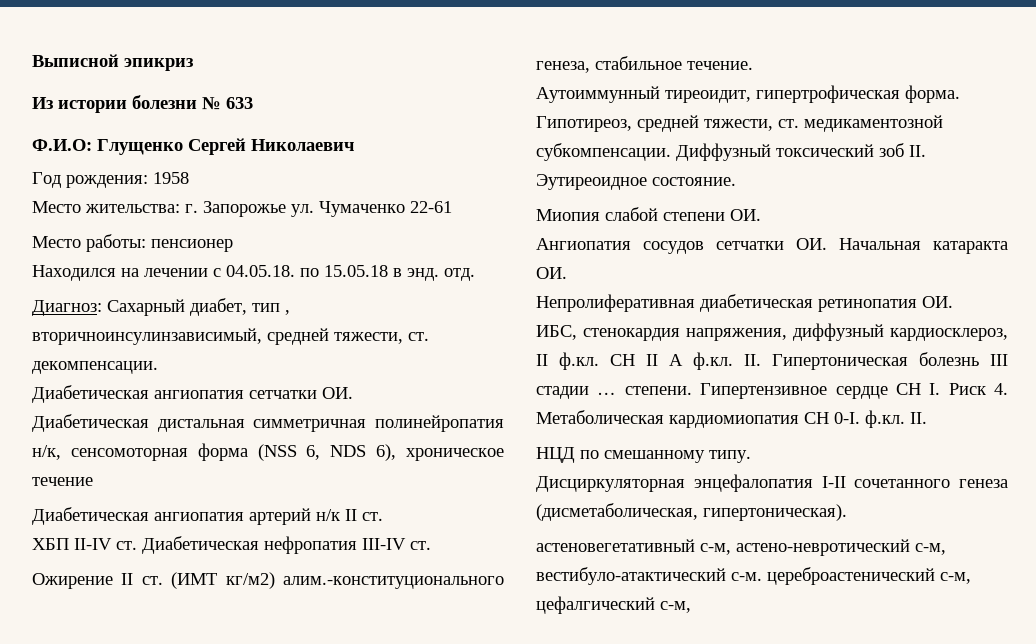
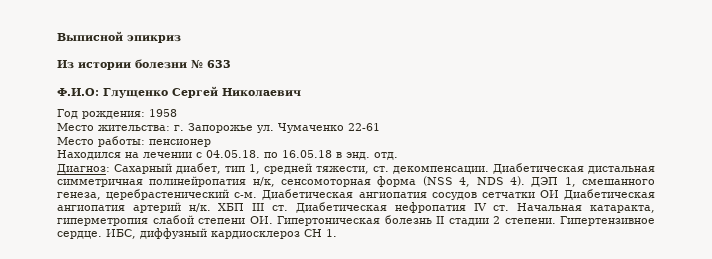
- Находился на лечении с 04.05.18. по 15.05.18 в энд. отд.
+ Находился на лечении с 04.05.18. по 16.05.18 в энд. отд.
- Диагноз: Сахарный диабет, тип , вторичноинсулинзависимый, средней тяжести, ст. декомпенсации.
- Диабетическая ангиопатия сетчатки ОИ.
- Диабетическая дистальная симметричная полинейропатия н/к, сенсомоторная форма (NSS 6, NDS 6), хроническое течение
- Диабетическая ангиопатия артерий н/к II ст.
- ХБП II-IV ст. Диабетическая нефропатия III-IV ст.
- Ожирение II ст. (ИМТ кг/м2) алим.-конституционального генеза, стабильное течение.
- Аутоиммунный тиреоидит, гипертрофическая форма. Гипотиреоз, средней тяжести, ст. медикаментозной субкомпенсации. Диффузный токсический зоб II. Эутиреоидное состояние.
- Миопия слабой степени ОИ.
- Ангиопатия сосудов сетчатки ОИ. Начальная катаракта ОИ.
- Непролиферативная диабетическая ретинопатия ОИ.
- ИБС, стенокардия напряжения, диффузный кардиосклероз, II ф.кл. СН II А ф.кл. II. Гипертоническая болезнь III стадии … степени. Гипертензивное сердце СН I. Риск 4. Метаболическая кардиомиопатия СН 0-I. ф.кл. II.
- НЦД по смешанному типу.
- Дисциркуляторная энцефалопатия I-II сочетанного генеза (дисметаболическая, гипертоническая).
- астеновегетативный с-м, астено-невротический с-м, вестибуло-атактический с-м. цереброастенический с-м, цефалгический с-м,
+ Диагноз: Сахарный диабет, тип 1, средней тяжести, ст. декомпенсации. Диабетическая дистальная симметричная полинейропатия н/к, сенсомоторная форма (NSS 4, NDS 4). ДЭП 1, смешанного генеза, церебрастенический с-м. Диабетическая ангиопатия сосудов сетчатки ОИ Диабетическая ангиопатия артерий н/к. ХБП III ст. Диабетическая нефропатия IV ст. Начальная катаракта, гиперметропия слабой степени ОИ. Гипертоническая болезнь II стадии 2 степени. Гипертензивное сердце. ИБС, диффузный кардиосклероз СН 1.

